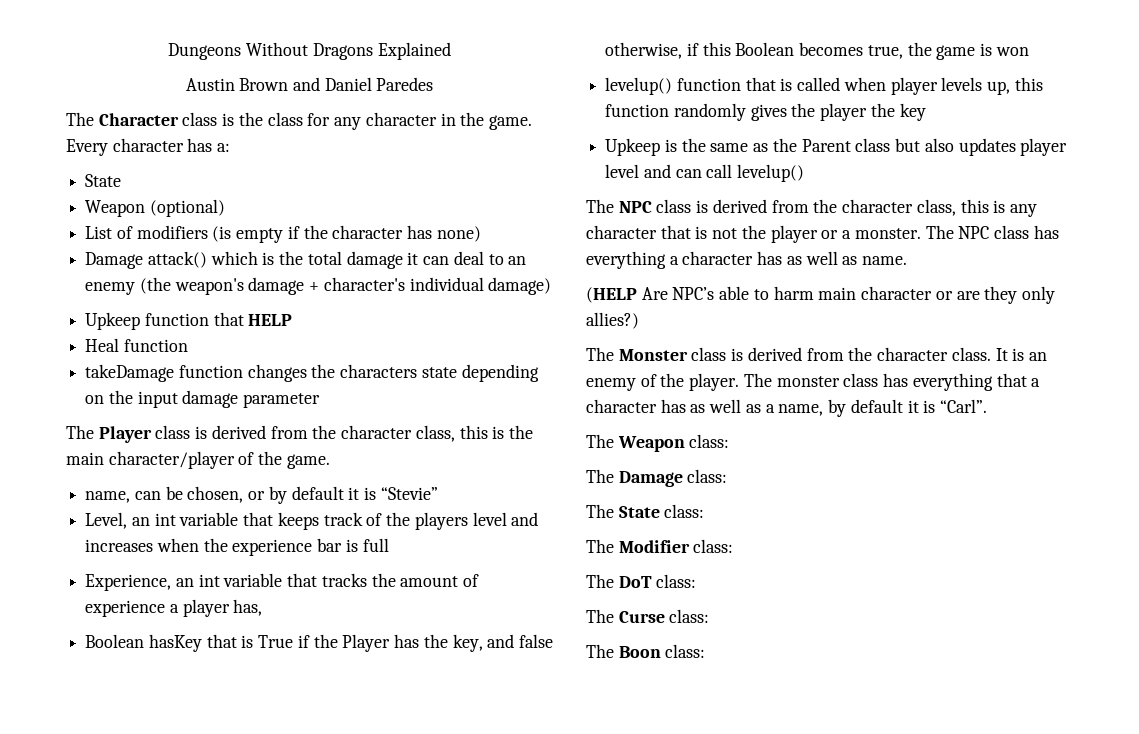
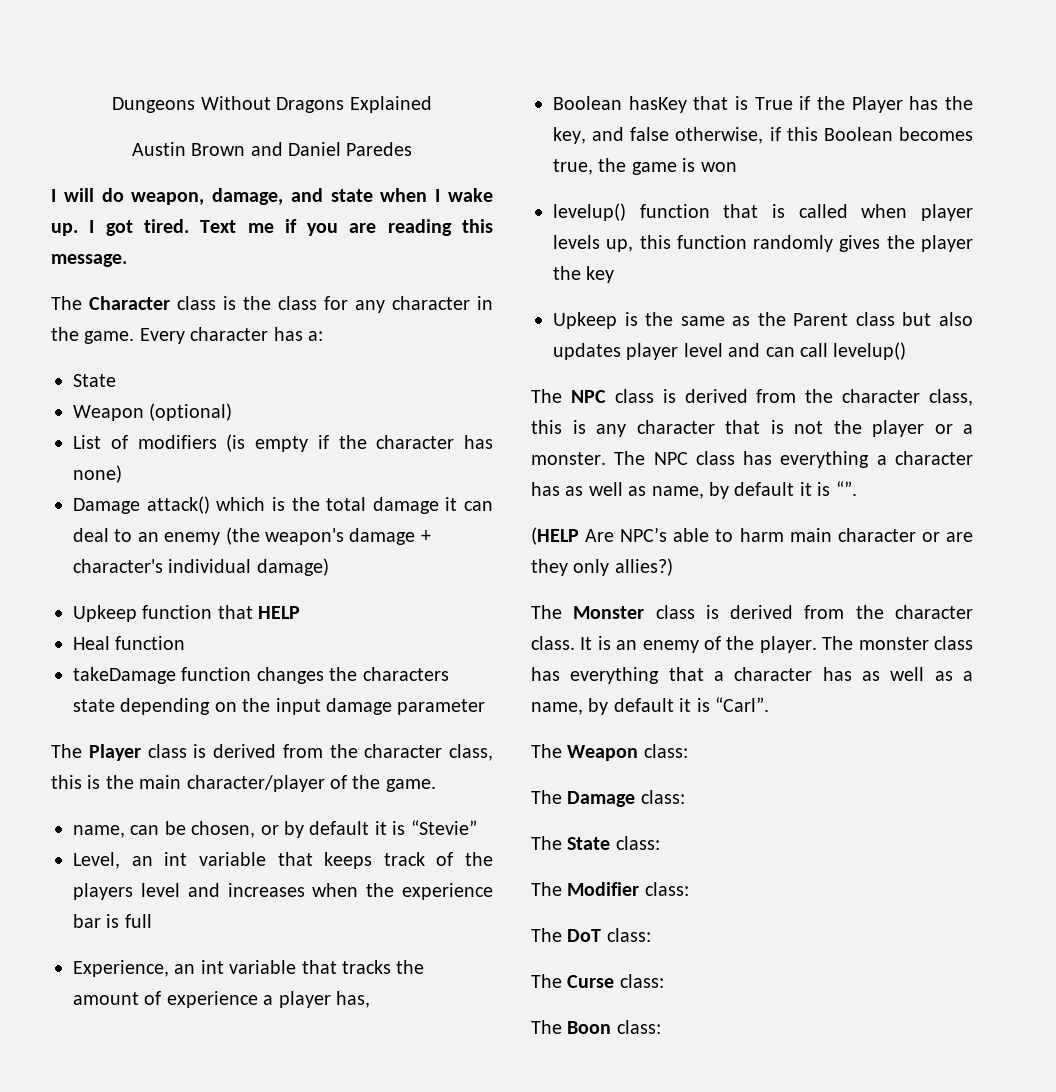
+ I will do weapon, damage, and state when I wake up. I got tired. Text me if you are reading this message.
- The NPC class has everything a character has as well as name.
+ The NPC class has everything a character has as well as name, by default it is “”.

